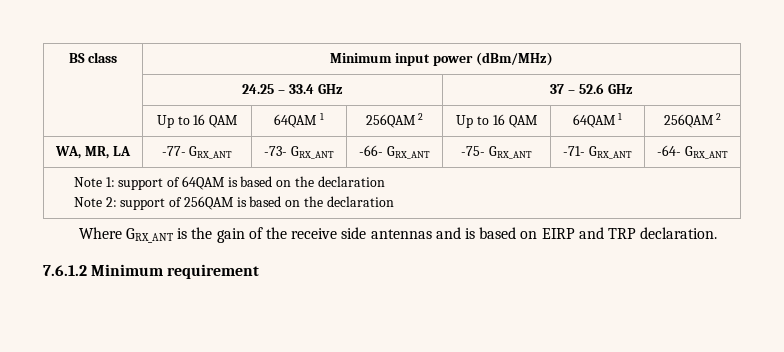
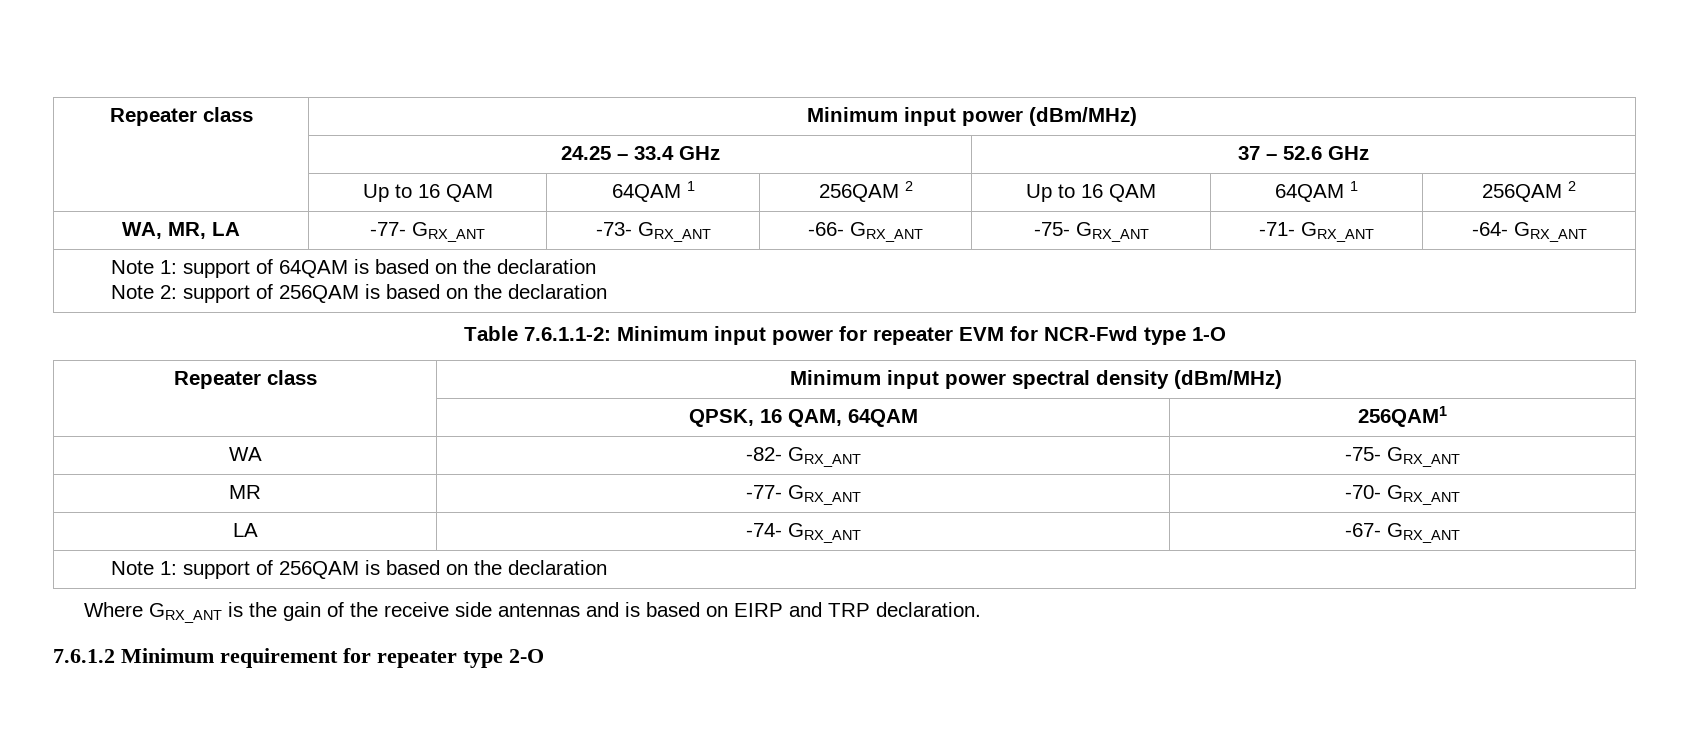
- BS class | Minimum input power (dBm/MHz)
+ Repeater class | Minimum input power (dBm/MHz)
+ Table 7.6.1.1-2: Minimum input power for repeater EVM for NCR-Fwd type 1-O
+ Repeater class | Minimum input power spectral density (dBm/MHz)
+ | QPSK, 16 QAM, 64QAM | 256QAM1
+ WA | -82- GRX_ANT | -75- GRX_ANT
+ MR | -77- GRX_ANT | -70- GRX_ANT
+ LA | -74- GRX_ANT | -67- GRX_ANT
+ Note 1: support of 256QAM is based on the declaration
- 7.6.1.2 Minimum requirement
+ 7.6.1.2 Minimum requirement for repeater type 2-O

